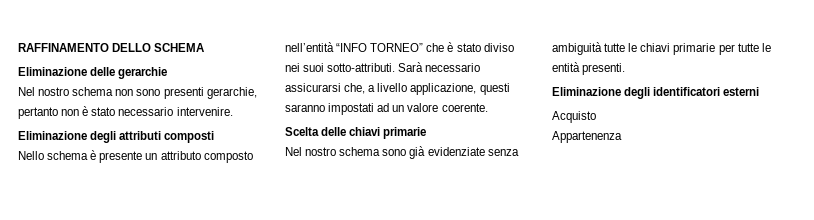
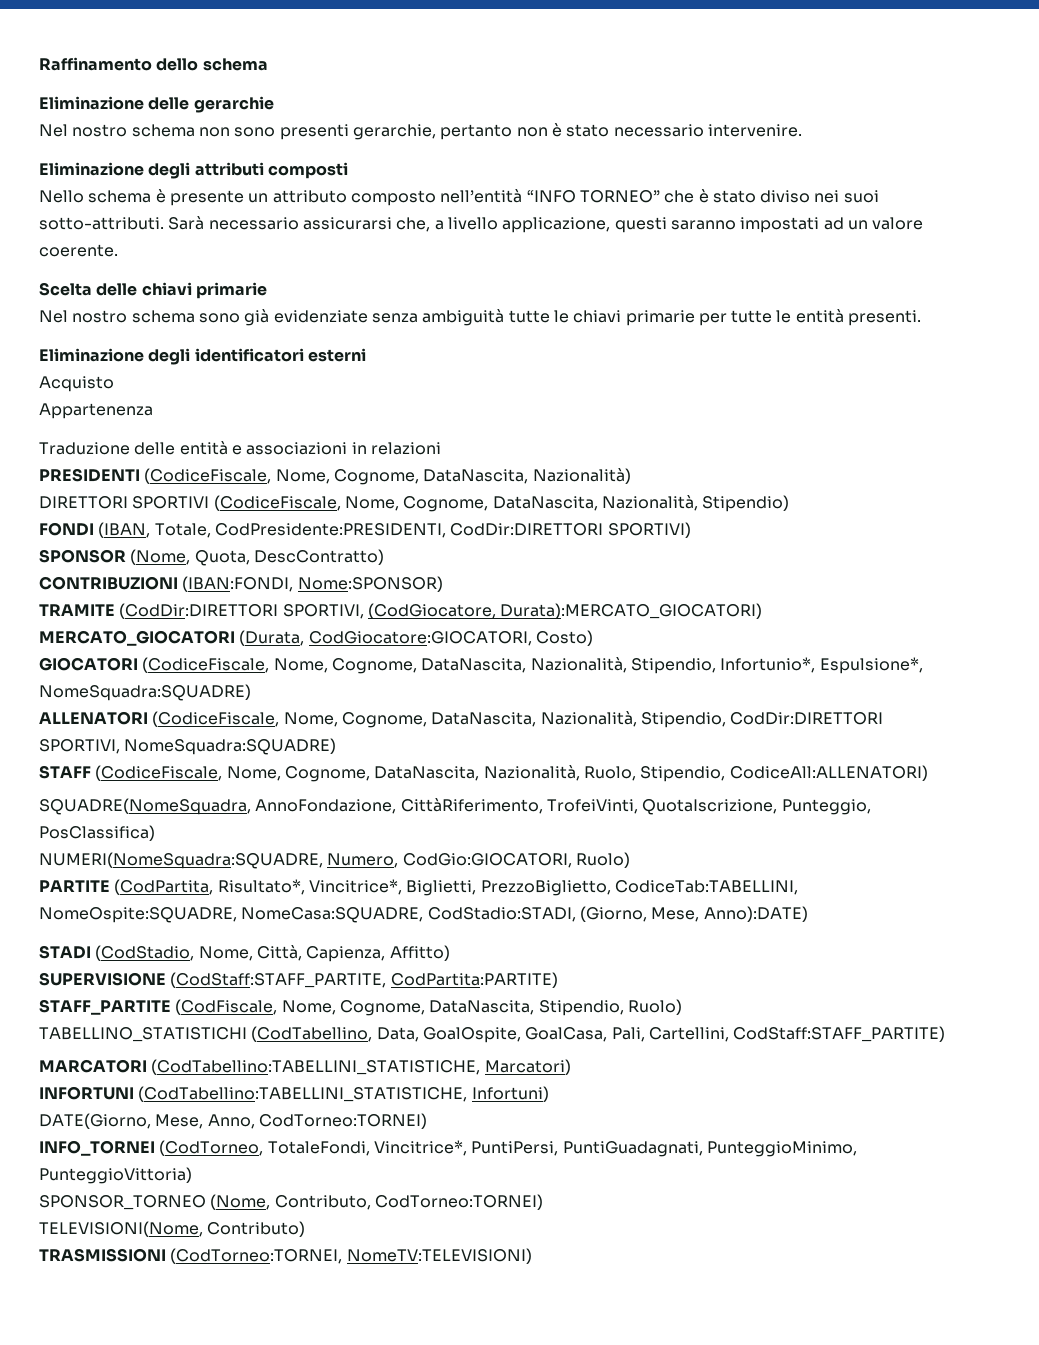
- RAFFINAMENTO DELLO SCHEMA
+ Raffinamento dello schema
+ Traduzione delle entità e associazioni in relazioni
+ PRESIDENTI (CodiceFiscale, Nome, Cognome, DataNascita, Nazionalità)
+ DIRETTORI SPORTIVI (CodiceFiscale, Nome, Cognome, DataNascita, Nazionalità, Stipendio)
+ FONDI (IBAN, Totale, CodPresidente:PRESIDENTI, CodDir:DIRETTORI SPORTIVI)
+ SPONSOR (Nome, Quota, DescContratto)
+ CONTRIBUZIONI (IBAN:FONDI, Nome:SPONSOR)
+ TRAMITE (CodDir:DIRETTORI SPORTIVI, (CodGiocatore, Durata):MERCATO_GIOCATORI)
+ MERCATO_GIOCATORI (Durata, CodGiocatore:GIOCATORI, Costo)
+ GIOCATORI (CodiceFiscale, Nome, Cognome, DataNascita, Nazionalità, Stipendio, Infortunio*, Espulsione*, NomeSquadra:SQUADRE)
+ ALLENATORI (CodiceFiscale, Nome, Cognome, DataNascita, Nazionalità, Stipendio, CodDir:DIRETTORI SPORTIVI, NomeSquadra:SQUADRE)
+ STAFF (CodiceFiscale, Nome, Cognome, DataNascita, Nazionalità, Ruolo, Stipendio, CodiceAll:ALLENATORI)
+ SQUADRE(NomeSquadra, AnnoFondazione, CittàRiferimento, TrofeiVinti, QuotaIscrizione, Punteggio, PosClassifica)
+ NUMERI(NomeSquadra:SQUADRE, Numero, CodGio:GIOCATORI, Ruolo)
+ PARTITE (CodPartita, Risultato*, Vincitrice*, Biglietti, PrezzoBiglietto, CodiceTab:TABELLINI, NomeOspite:SQUADRE, NomeCasa:SQUADRE, CodStadio:STADI, (Giorno, Mese, Anno):DATE)
+ STADI (CodStadio, Nome, Città, Capienza, Affitto)
+ SUPERVISIONE (CodStaff:STAFF_PARTITE, CodPartita:PARTITE)
+ STAFF_PARTITE (CodFiscale, Nome, Cognome, DataNascita, Stipendio, Ruolo)
+ TABELLINO_STATISTICHI (CodTabellino, Data, GoalOspite, GoalCasa, Pali, Cartellini, CodStaff:STAFF_PARTITE)
+ MARCATORI (CodTabellino:TABELLINI_STATISTICHE, Marcatori)
+ INFORTUNI (CodTabellino:TABELLINI_STATISTICHE, Infortuni)
+ DATE(Giorno, Mese, Anno, CodTorneo:TORNEI)
+ INFO_TORNEI (CodTorneo, TotaleFondi, Vincitrice*, PuntiPersi, PuntiGuadagnati, PunteggioMinimo, PunteggioVittoria)
+ SPONSOR_TORNEO (Nome, Contributo, CodTorneo:TORNEI)
+ TELEVISIONI(Nome, Contributo)
+ TRASMISSIONI (CodTorneo:TORNEI, NomeTV:TELEVISIONI)

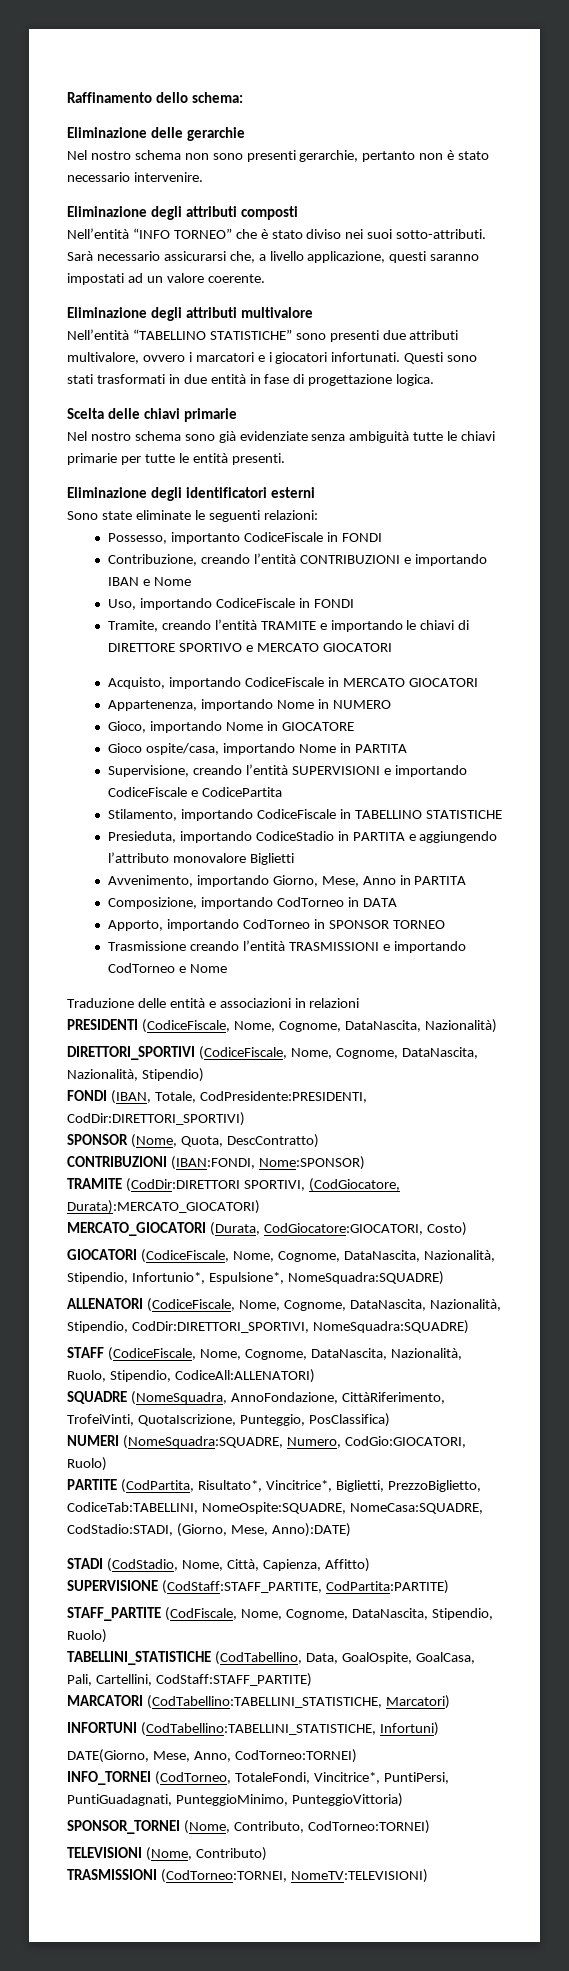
- Raffinamento dello schema
+ Raffinamento dello schema:
- Nello schema è presente un attributo composto nell’entità “INFO TORNEO” che è stato diviso nei suoi sotto-attributi.
+ Nell’entità “INFO TORNEO” che è stato diviso nei suoi sotto-attributi.
+ Eliminazione degli attributi multivalore
+ Nell’entità “TABELLINO STATISTICHE” sono presenti due attributi multivalore, ovvero i marcatori e i giocatori infortunati. Questi sono stati trasformati in due entità in fase di progettazione logica.
- Acquisto
- Appartenenza
+ Sono state eliminate le seguenti relazioni:
+ Possesso, importanto CodiceFiscale in FONDI
+ Contribuzione, creando l’entità CONTRIBUZIONI e importando IBAN e Nome
+ Uso, importando CodiceFiscale in FONDI
+ Tramite, creando l’entità TRAMITE e importando le chiavi di DIRETTORE SPORTIVO e MERCATO GIOCATORI
+ Acquisto, importando CodiceFiscale in MERCATO GIOCATORI
+ Appartenenza, importando Nome in NUMERO
+ Gioco, importando Nome in GIOCATORE
+ Gioco ospite/casa, importando Nome in PARTITA
+ Supervisione, creando l’entità SUPERVISIONI e importando CodiceFiscale e CodicePartita
+ Stilamento, importando CodiceFiscale in TABELLINO STATISTICHE
+ Presieduta, importando CodiceStadio in PARTITA e aggiungendo l’attributo monovalore Biglietti
+ Avvenimento, importando Giorno, Mese, Anno in PARTITA
+ Composizione, importando CodTorneo in DATA
+ Apporto, importando CodTorneo in SPONSOR TORNEO
+ Trasmissione creando l’entità TRASMISSIONI e importando CodTorneo e Nome
- DIRETTORI SPORTIVI (CodiceFiscale, Nome, Cognome, DataNascita, Nazionalità, Stipendio)
+ DIRETTORI_SPORTIVI (CodiceFiscale, Nome, Cognome, DataNascita, Nazionalità, Stipendio)
- FONDI (IBAN, Totale, CodPresidente:PRESIDENTI, CodDir:DIRETTORI SPORTIVI)
+ FONDI (IBAN, Totale, CodPresidente:PRESIDENTI, CodDir:DIRETTORI_SPORTIVI)
- ALLENATORI (CodiceFiscale, Nome, Cognome, DataNascita, Nazionalità, Stipendio, CodDir:DIRETTORI SPORTIVI, NomeSquadra:SQUADRE)
+ ALLENATORI (CodiceFiscale, Nome, Cognome, DataNascita, Nazionalità, Stipendio, CodDir:DIRETTORI_SPORTIVI, NomeSquadra:SQUADRE)
- SQUADRE(NomeSquadra, AnnoFondazione, CittàRiferimento, TrofeiVinti, QuotaIscrizione, Punteggio, PosClassifica)
+ SQUADRE (NomeSquadra, AnnoFondazione, CittàRiferimento, TrofeiVinti, QuotaIscrizione, Punteggio, PosClassifica)
- NUMERI(NomeSquadra:SQUADRE, Numero, CodGio:GIOCATORI, Ruolo)
+ NUMERI (NomeSquadra:SQUADRE, Numero, CodGio:GIOCATORI, Ruolo)
- TABELLINO_STATISTICHI (CodTabellino, Data, GoalOspite, GoalCasa, Pali, Cartellini, CodStaff:STAFF_PARTITE)
+ TABELLINI_STATISTICHE (CodTabellino, Data, GoalOspite, GoalCasa, Pali, Cartellini, CodStaff:STAFF_PARTITE)
- SPONSOR_TORNEO (Nome, Contributo, CodTorneo:TORNEI)
+ SPONSOR_TORNEI (Nome, Contributo, CodTorneo:TORNEI)
- TELEVISIONI(Nome, Contributo)
+ TELEVISIONI (Nome, Contributo)

